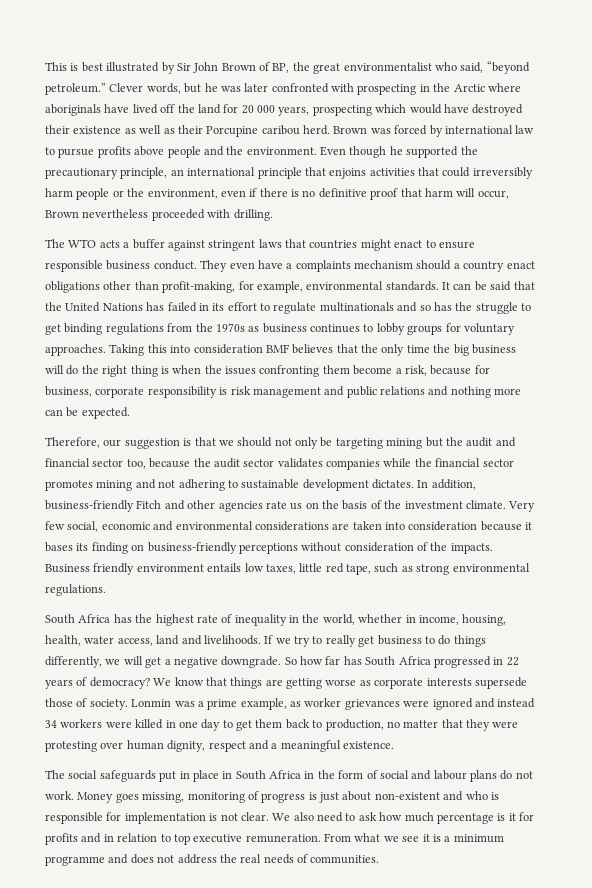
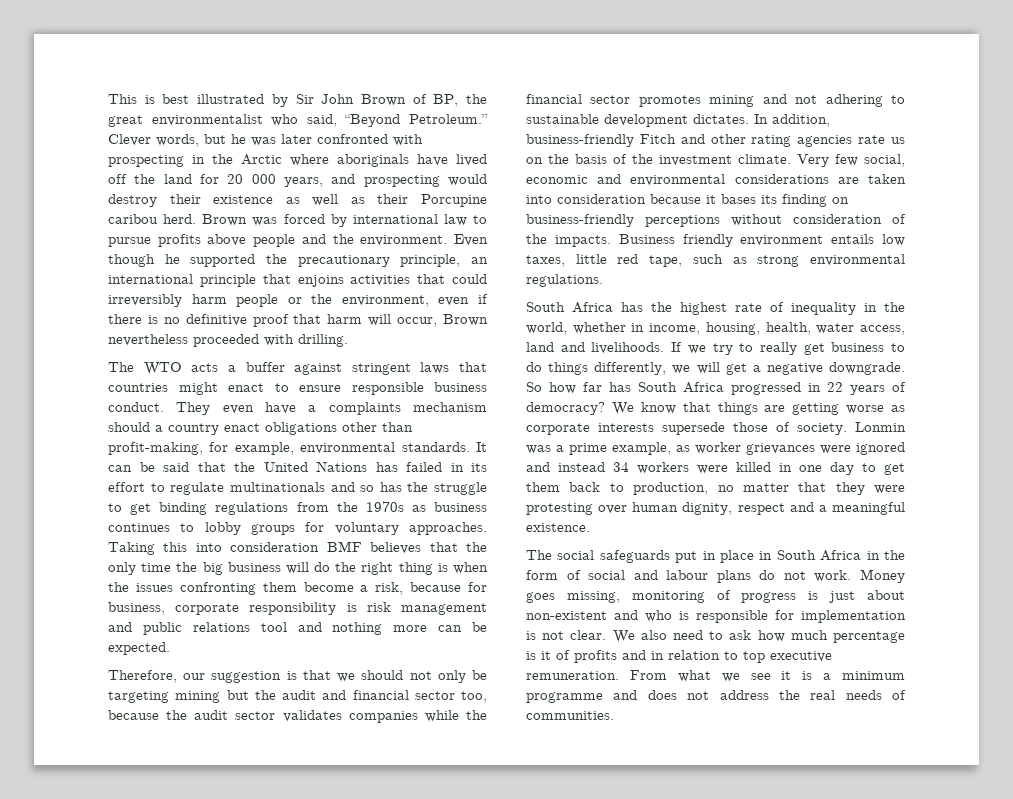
- This is best illustrated by Sir John Brown of BP, the great environmentalist who said, “beyond petroleum.”
+ This is best illustrated by Sir John Brown of BP, the great environmentalist who said, “Beyond Petroleum.”
- Clever words, but he was later confronted with prospecting in the Arctic where aboriginals have lived off the land for 20 000 years, prospecting which would have destroyed their existence as well as their Porcupine caribou herd.
+ Clever words, but he was later confronted with prospecting in the Arctic where aboriginals have lived off the land for 20 000 years, and prospecting would destroy their existence as well as their Porcupine caribou herd.
- Taking this into consideration BMF believes that the only time the big business will do the right thing is when the issues confronting them become a risk, because for business, corporate responsibility is risk management and public relations and nothing more can be expected.
+ Taking this into consideration BMF believes that the only time the big business will do the right thing is when the issues confronting them become a risk, because for business, corporate responsibility is risk management and public relations tool and nothing more can be expected.
- In addition, business-friendly Fitch and other agencies rate us on the basis of the investment climate.
+ In addition, business-friendly Fitch and other rating agencies rate us on the basis of the investment climate.
- We also need to ask how much percentage is it for profits and in relation to top executive remuneration.
+ We also need to ask how much percentage is it of profits and in relation to top executive remuneration.

